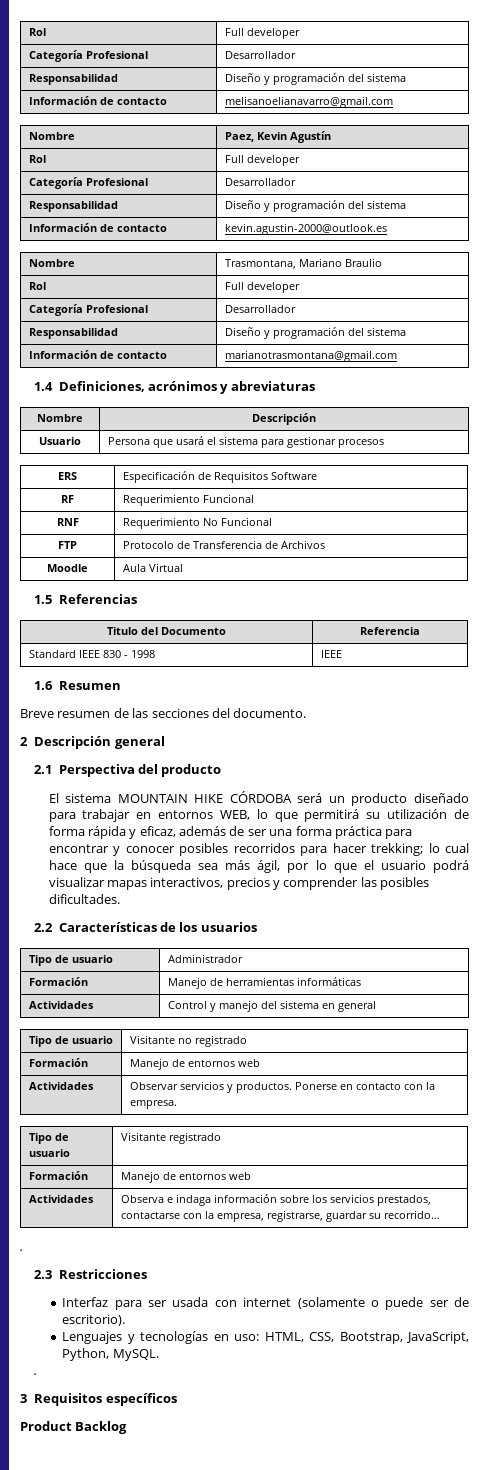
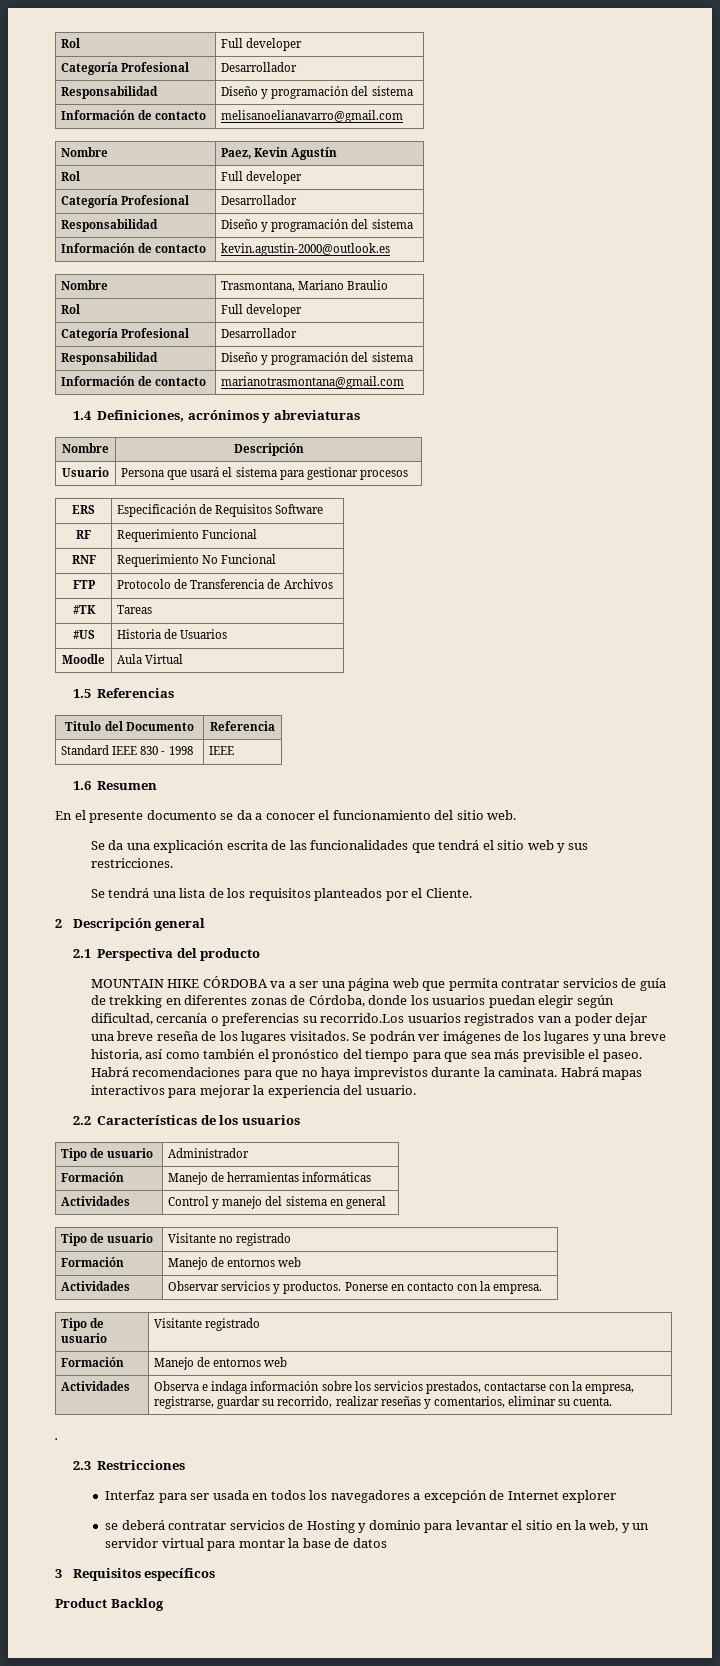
+ #TK | Tareas
+ #US | Historia de Usuarios
- Breve resumen de las secciones del documento.
+ En el presente documento se da a conocer el funcionamiento del sitio web.
+ Se da una explicación escrita de las funcionalidades que tendrá el sitio web y sus restricciones.
+ Se tendrá una lista de los requisitos planteados por el Cliente.
- El sistema MOUNTAIN HIKE CÓRDOBA será un producto diseñado para trabajar en entornos WEB, lo que permitirá su utilización de forma rápida y eficaz, además de ser una forma práctica para encontrar y conocer posibles recorridos para hacer trekking; lo cual hace que la búsqueda sea más ágil, por lo que el usuario podrá visualizar mapas interactivos, precios y comprender las posibles dificultades.
+ MOUNTAIN HIKE CÓRDOBA va a ser una página web que permita contratar servicios de guía de trekking en diferentes zonas de Córdoba, donde los usuarios puedan elegir según dificultad, cercanía o preferencias su recorrido.Los usuarios registrados van a poder dejar una breve reseña de los lugares visitados. Se podrán ver imágenes de los lugares y una breve historia, así como también el pronóstico del tiempo para que sea más previsible el paseo. Habrá recomendaciones para que no haya imprevistos durante la caminata. Habrá mapas interactivos para mejorar la experiencia del usuario.
- Actividades | Observa e indaga información sobre los servicios prestados, contactarse con la empresa, registrarse, guardar su recorrido…
+ Actividades | Observa e indaga información sobre los servicios prestados, contactarse con la empresa, registrarse, guardar su recorrido, realizar reseñas y comentarios, eliminar su cuenta.
- Interfaz para ser usada con internet (solamente o puede ser de escritorio).
- Lenguajes y tecnologías en uso: HTML, CSS, Bootstrap, JavaScript, Python, MySQL.
- .
+ Interfaz para ser usada en todos los navegadores a excepción de Internet explorer
+ se deberá contratar servicios de Hosting y dominio para levantar el sitio en la web, y un servidor virtual para montar la base de datos

